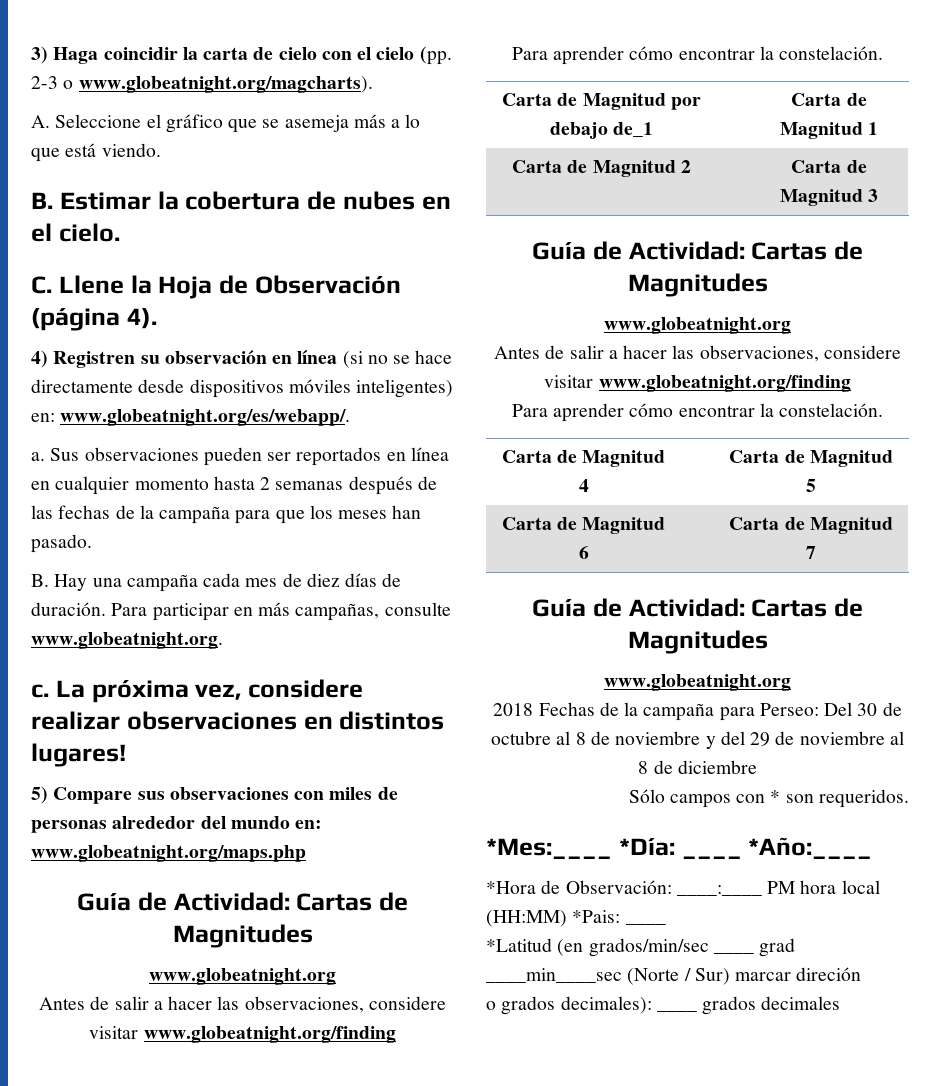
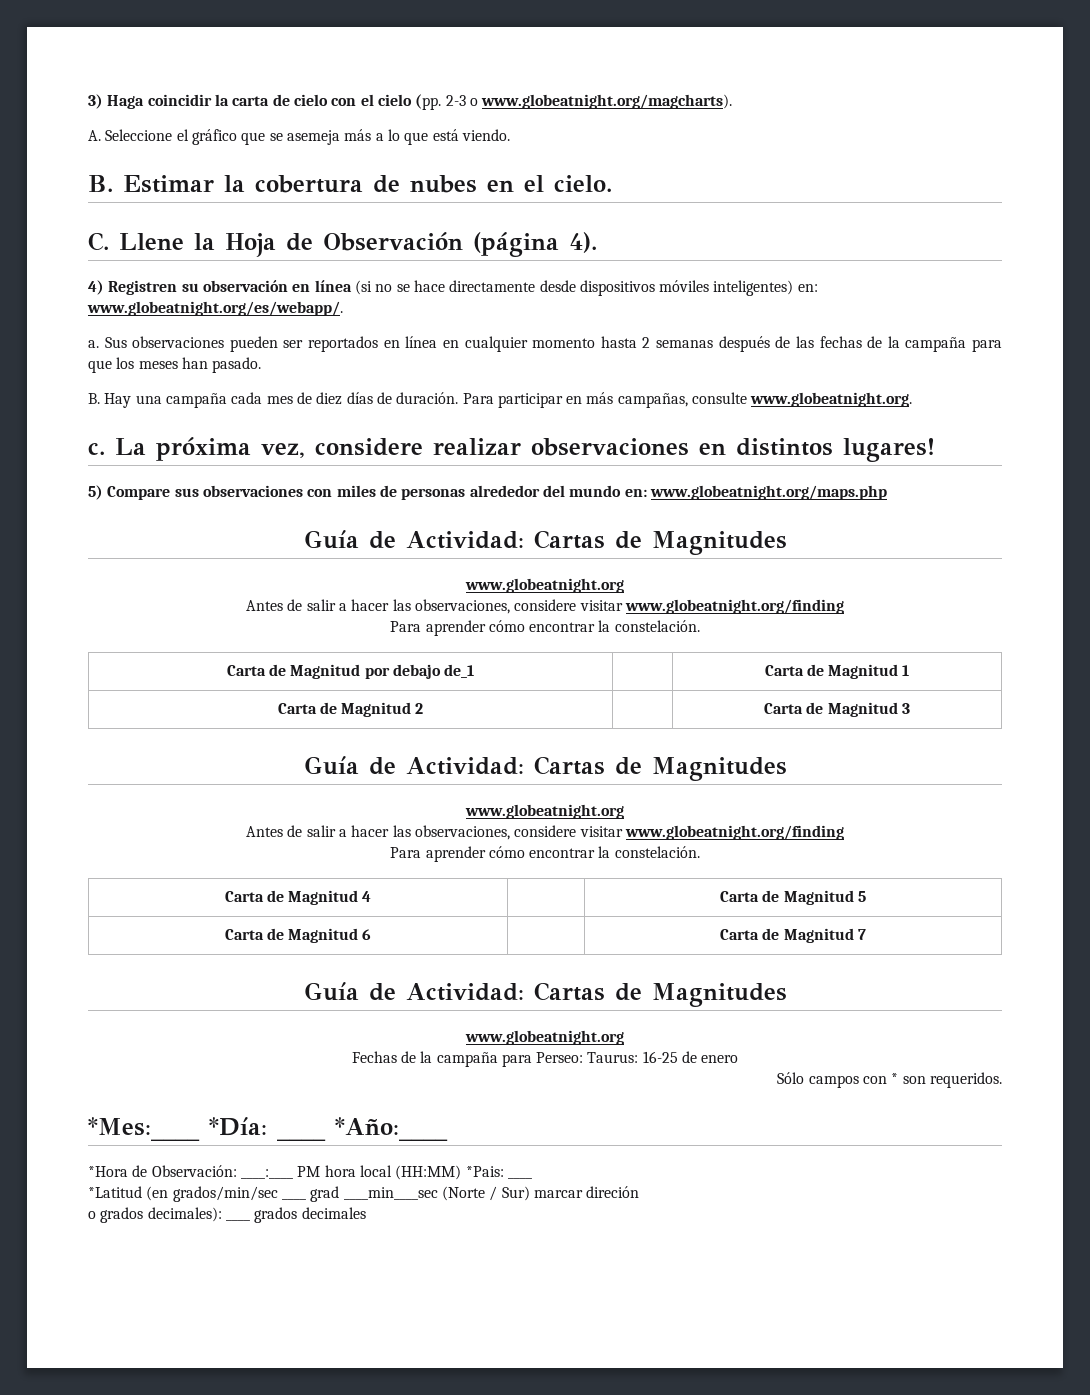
- 2018 Fechas de la campaña para Perseo: Del 30 de octubre al 8 de noviembre y del 29 de noviembre al 8 de diciembre
+ Fechas de la campaña para Perseo: Taurus: 16-25 de enero

